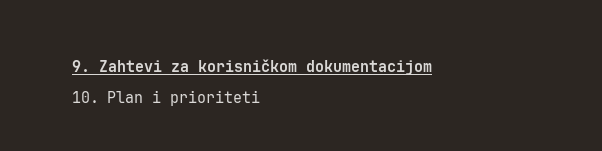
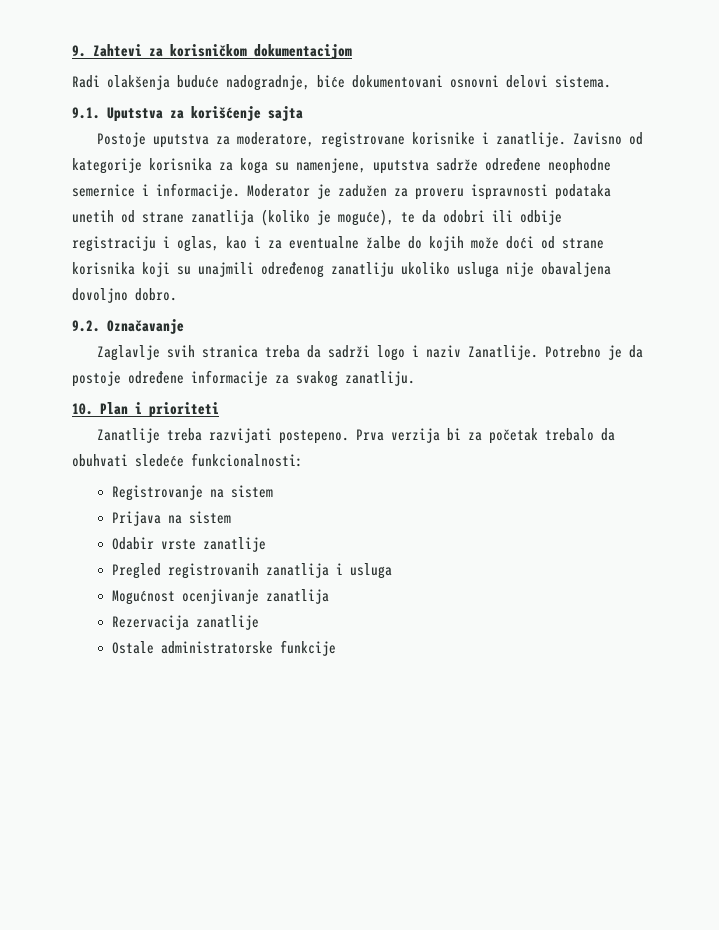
+ Radi olakšenja buduće nadogradnje, biće dokumentovani osnovni delovi sistema.
+ 9.1. Uputstva za korišćenje sajta
+ Postoje uputstva za moderatore, registrovane korisnike i zanatlije. Zavisno od kategorije korisnika za koga su namenjene, uputstva sadrže određene neophodne semernice i informacije. Moderator je zadužen za proveru ispravnosti podataka unetih od strane zanatlija (koliko je moguće), te da odobri ili odbije registraciju i oglas, kao i za eventualne žalbe do kojih može doći od strane korisnika koji su unajmili određenog zanatliju ukoliko usluga nije obavaljena dovoljno dobro.
+ 9.2. Označavanje
+ Zaglavlje svih stranica treba da sadrži logo i naziv Zanatlije. Potrebno je da postoje određene informacije za svakog zanatliju.
  10. Plan i prioriteti
+ Zanatlije treba razvijati postepeno. Prva verzija bi za početak trebalo da obuhvati sledeće funkcionalnosti:
+ Registrovanje na sistem
+ Prijava na sistem
+ Odabir vrste zanatlije
+ Pregled registrovanih zanatlija i usluga
+ Mogućnost ocenjivanje zanatlija
+ Rezervacija zanatlije
+ Ostale administratorske funkcije

